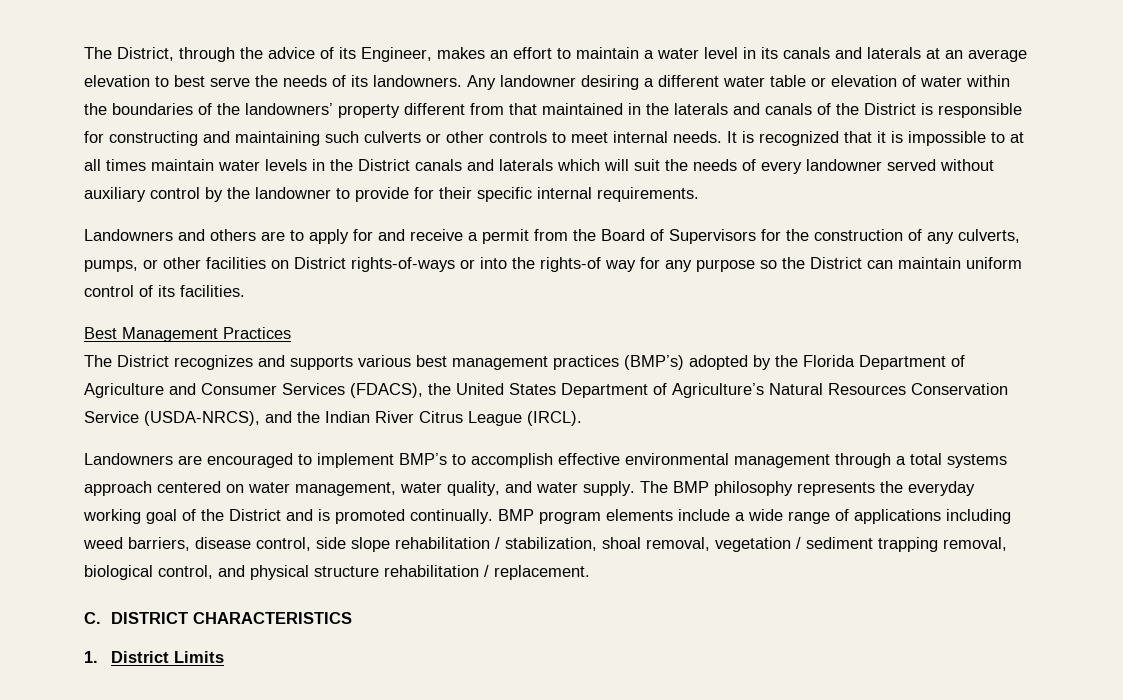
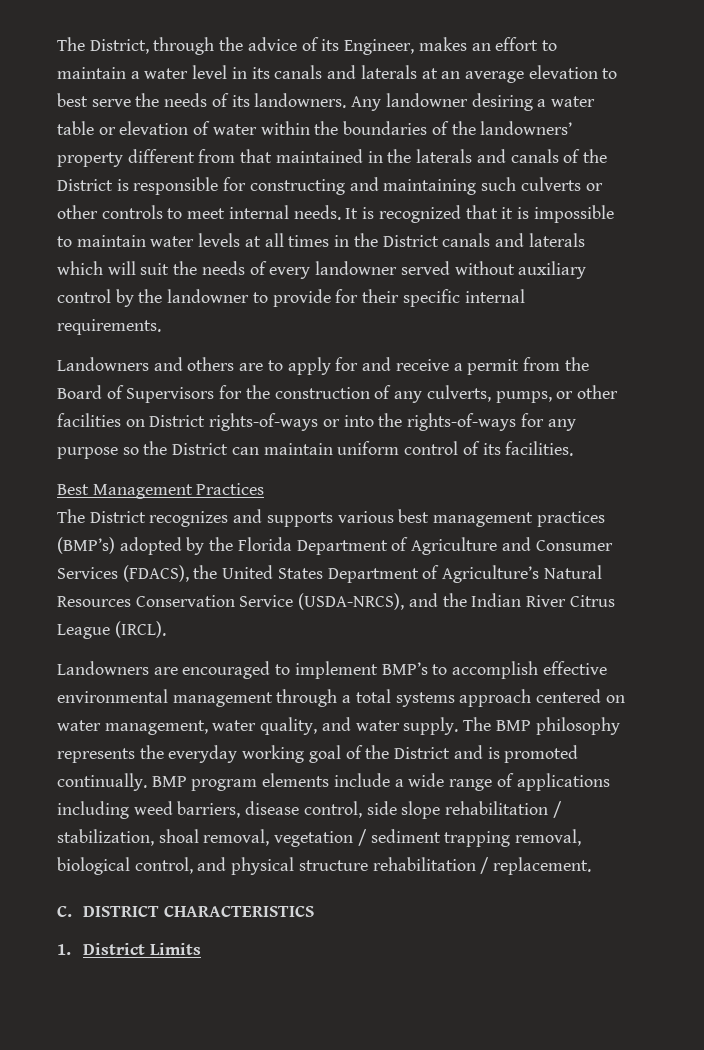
- Any landowner desiring a different water table or elevation of water within the boundaries of the landowners’ property different from that maintained in the laterals and canals of the District is responsible for constructing and maintaining such culverts or other controls to meet internal needs.
+ Any landowner desiring a water table or elevation of water within the boundaries of the landowners’ property different from that maintained in the laterals and canals of the District is responsible for constructing and maintaining such culverts or other controls to meet internal needs.
- It is recognized that it is impossible to at all times maintain water levels in the District canals and laterals which will suit the needs of every landowner served without auxiliary control by the landowner to provide for their specific internal requirements.
+ It is recognized that it is impossible to maintain water levels at all times in the District canals and laterals which will suit the needs of every landowner served without auxiliary control by the landowner to provide for their specific internal requirements.
- Landowners and others are to apply for and receive a permit from the Board of Supervisors for the construction of any culverts, pumps, or other facilities on District rights-of-ways or into the rights-of way for any purpose so the District can maintain uniform control of its facilities.
+ Landowners and others are to apply for and receive a permit from the Board of Supervisors for the construction of any culverts, pumps, or other facilities on District rights-of-ways or into the rights-of-ways for any purpose so the District can maintain uniform control of its facilities.

